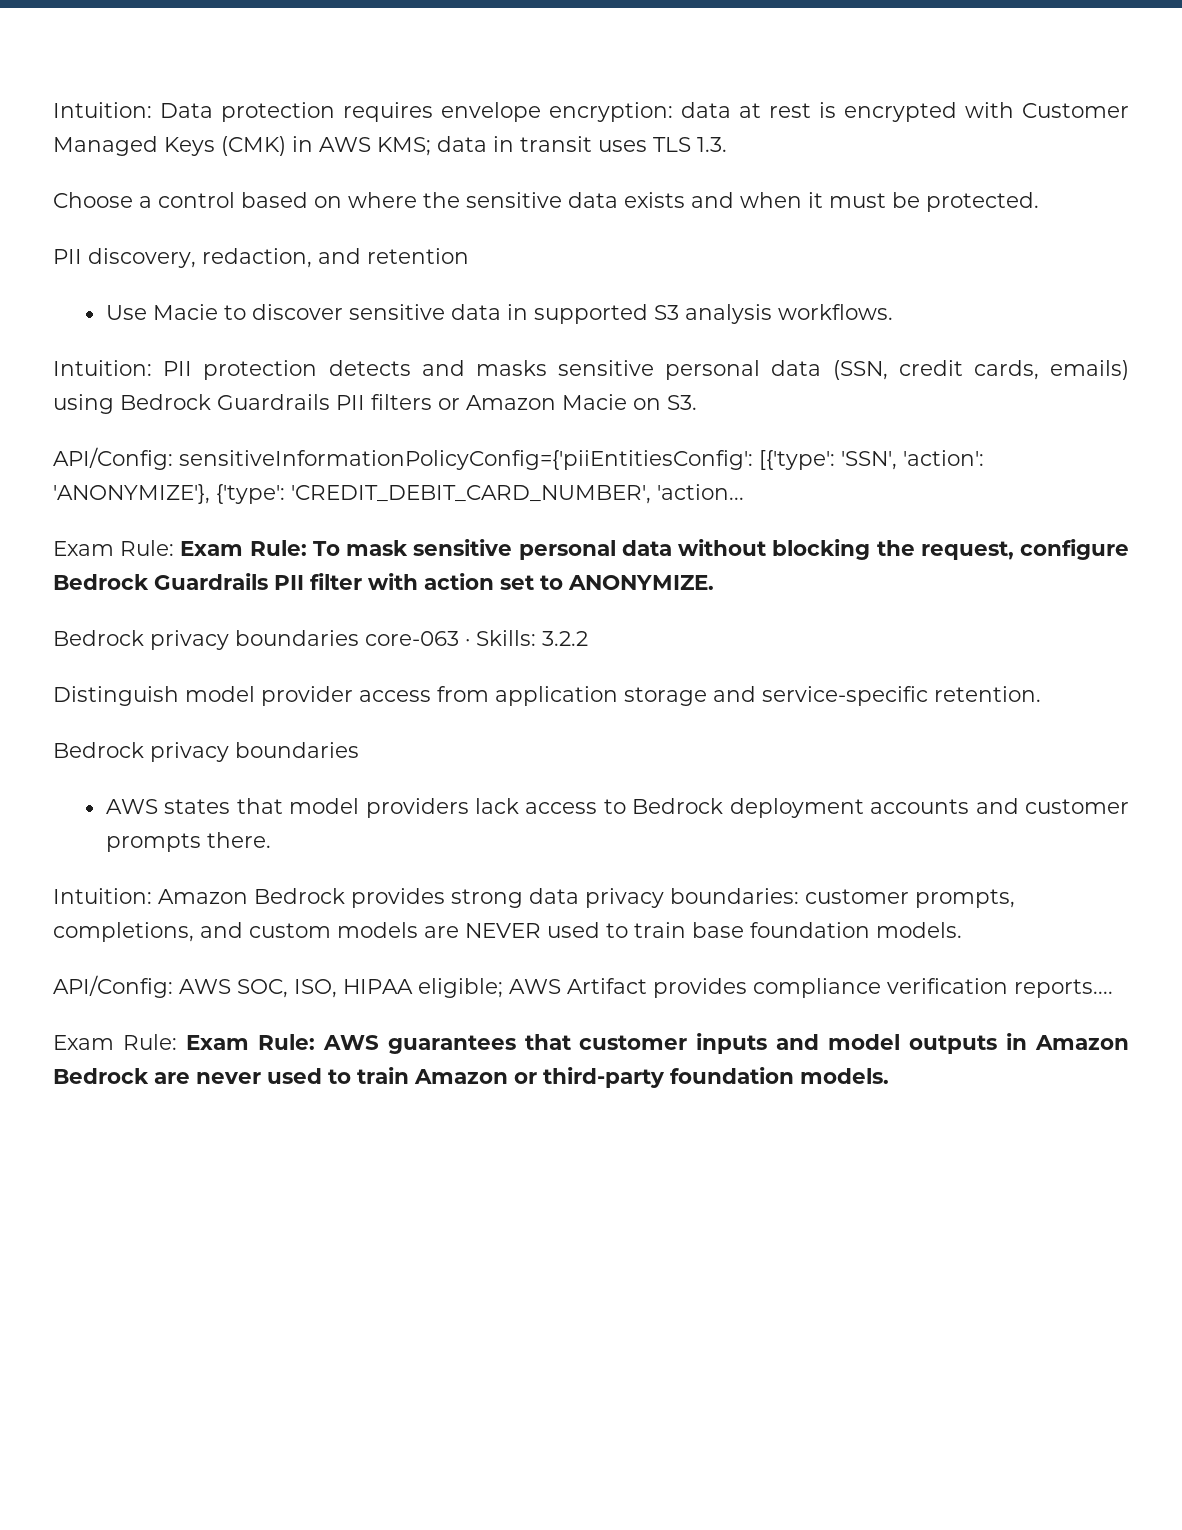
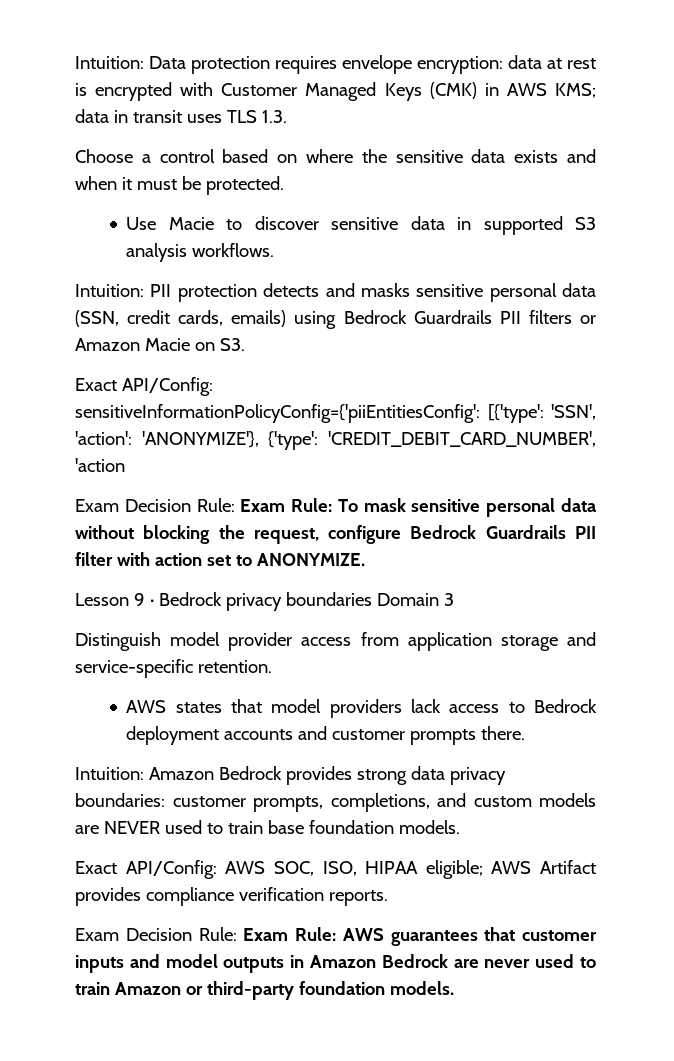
- PII discovery, redaction, and retention
- API/Config: sensitiveInformationPolicyConfig={'piiEntitiesConfig': [{'type': 'SSN', 'action': 'ANONYMIZE'}, {'type': 'CREDIT_DEBIT_CARD_NUMBER', 'action...
- Exam Rule: Exam Rule: To mask sensitive personal data without blocking the request, configure Bedrock Guardrails PII filter with action set to ANONYMIZE.
+ Exact API/Config: sensitiveInformationPolicyConfig={'piiEntitiesConfig': [{'type': 'SSN', 'action': 'ANONYMIZE'}, {'type': 'CREDIT_DEBIT_CARD_NUMBER', 'action
+ Exam Decision Rule: Exam Rule: To mask sensitive personal data without blocking the request, configure Bedrock Guardrails PII filter with action set to ANONYMIZE.
- Bedrock privacy boundaries core-063 · Skills: 3.2.2
+ Lesson 9 · Bedrock privacy boundaries Domain 3
  Distinguish model provider access from application storage and service-specific retention.
- Bedrock privacy boundaries
- API/Config: AWS SOC, ISO, HIPAA eligible; AWS Artifact provides compliance verification reports....
- Exam Rule: Exam Rule: AWS guarantees that customer inputs and model outputs in Amazon Bedrock are never used to train Amazon or third-party foundation models.
+ Exact API/Config: AWS SOC, ISO, HIPAA eligible; AWS Artifact provides compliance verification reports.
+ Exam Decision Rule: Exam Rule: AWS guarantees that customer inputs and model outputs in Amazon Bedrock are never used to train Amazon or third-party foundation models.

